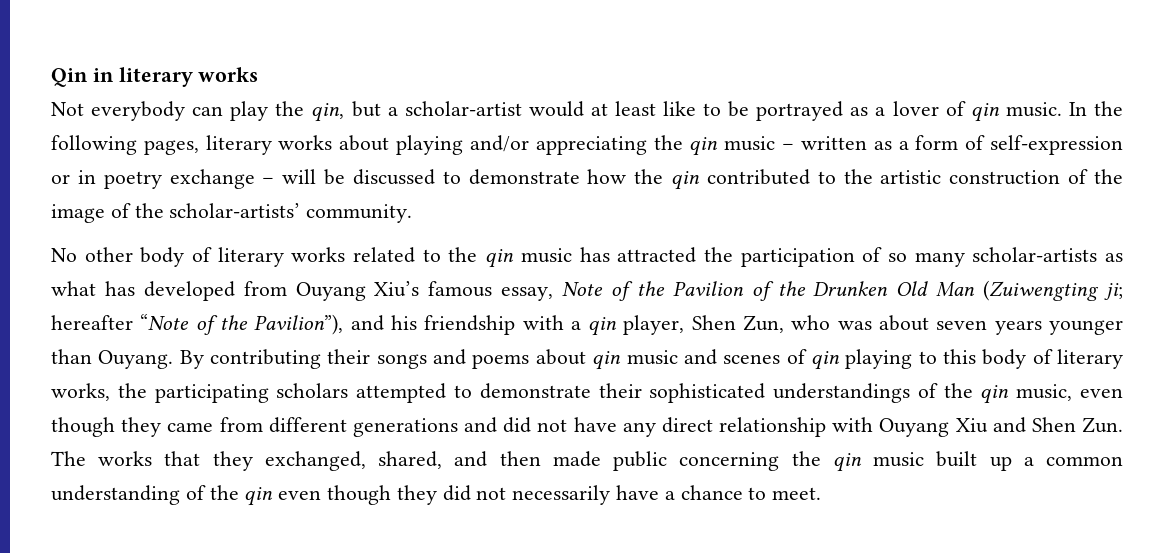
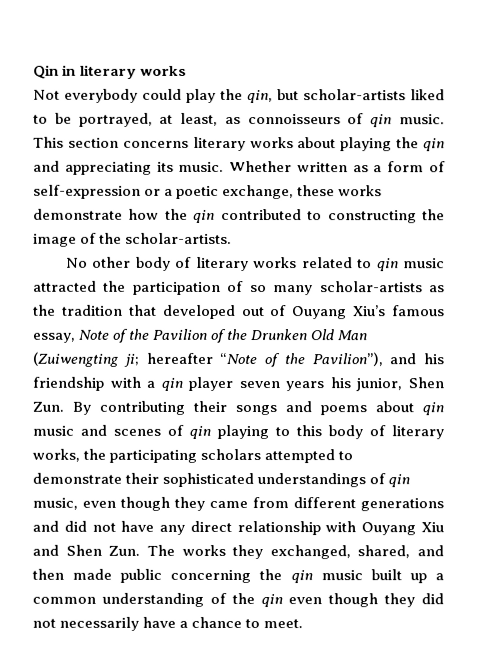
- Not everybody can play the qin, but a scholar-artist would at least like to be portrayed as a lover of qin music. In the following pages, literary works about playing and/or appreciating the qin music – written as a form of self-expression or in poetry exchange – will be discussed to demonstrate how the qin contributed to the artistic construction of the image of the scholar-artists’ community.
+ Not everybody could play the qin, but scholar-artists liked to be portrayed, at least, as connoisseurs of qin music. This section concerns literary works about playing the qin and appreciating its music. Whether written as a form of self-expression or a poetic exchange, these works demonstrate how the qin contributed to constructing the image of the scholar-artists.
- No other body of literary works related to the qin music has attracted the participation of so many scholar-artists as what has developed from Ouyang Xiu’s famous essay, Note of the Pavilion of the Drunken Old Man (Zuiwengting ji;
+ No other body of literary works related to qin music attracted the participation of so many scholar-artists as the tradition that developed out of Ouyang Xiu’s famous essay, Note of the Pavilion of the Drunken Old Man (Zuiwengting ji;
- hereafter “Note of the Pavilion”), and his friendship with a qin player, Shen Zun, who was about seven years younger than Ouyang. By contributing their songs and poems about qin music and scenes of qin playing to this body of literary works, the participating scholars attempted to demonstrate their sophisticated understandings of the qin music, even though they came from different generations and did not have any direct relationship with Ouyang Xiu and Shen Zun. The works that they exchanged, shared, and then made public concerning the qin music built up a common understanding of the qin even though they did not necessarily have a chance to meet.
+ hereafter “Note of the Pavilion”), and his friendship with a qin player seven years his junior, Shen Zun. By contributing their songs and poems about qin music and scenes of qin playing to this body of literary works, the participating scholars attempted to demonstrate their sophisticated understandings of qin music, even though they came from different generations and did not have any direct relationship with Ouyang Xiu and Shen Zun. The works they exchanged, shared, and then made public concerning the qin music built up a common understanding of the qin even though they did not necessarily have a chance to meet.

